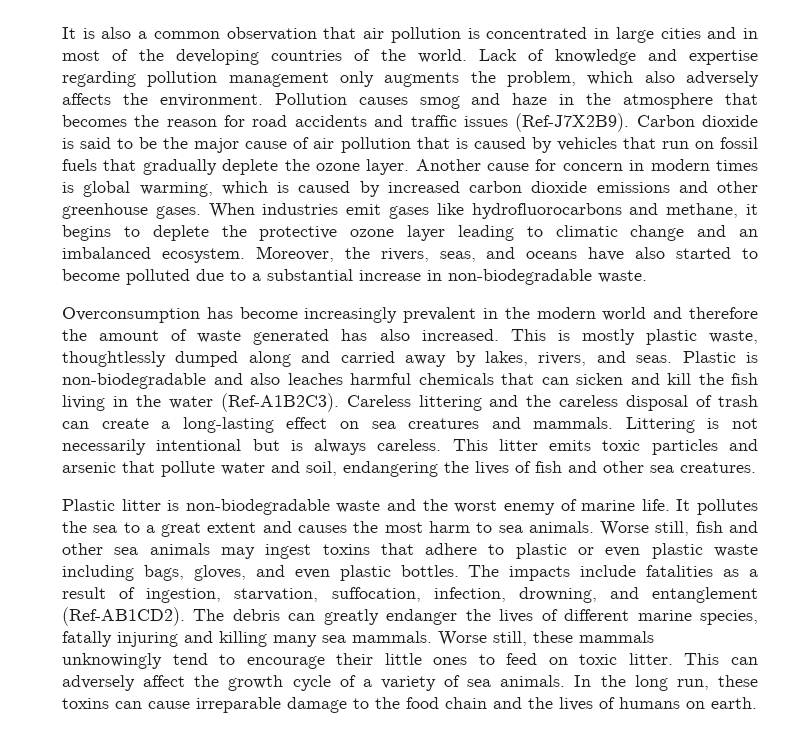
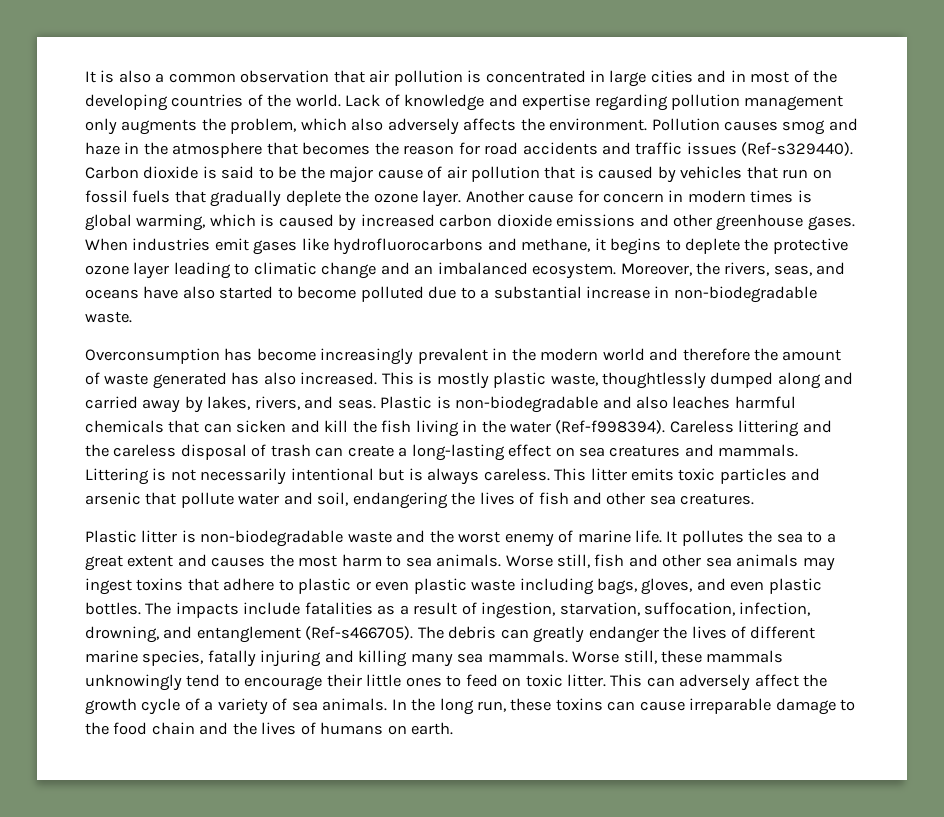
- Pollution causes smog and haze in the atmosphere that becomes the reason for road accidents and traffic issues (Ref-J7X2B9).
+ Pollution causes smog and haze in the atmosphere that becomes the reason for road accidents and traffic issues (Ref-s329440).
- Plastic is non-biodegradable and also leaches harmful chemicals that can sicken and kill the fish living in the water (Ref-A1B2C3).
+ Plastic is non-biodegradable and also leaches harmful chemicals that can sicken and kill the fish living in the water (Ref-f998394).
- The impacts include fatalities as a result of ingestion, starvation, suffocation, infection, drowning, and entanglement (Ref-AB1CD2).
+ The impacts include fatalities as a result of ingestion, starvation, suffocation, infection, drowning, and entanglement (Ref-s466705).

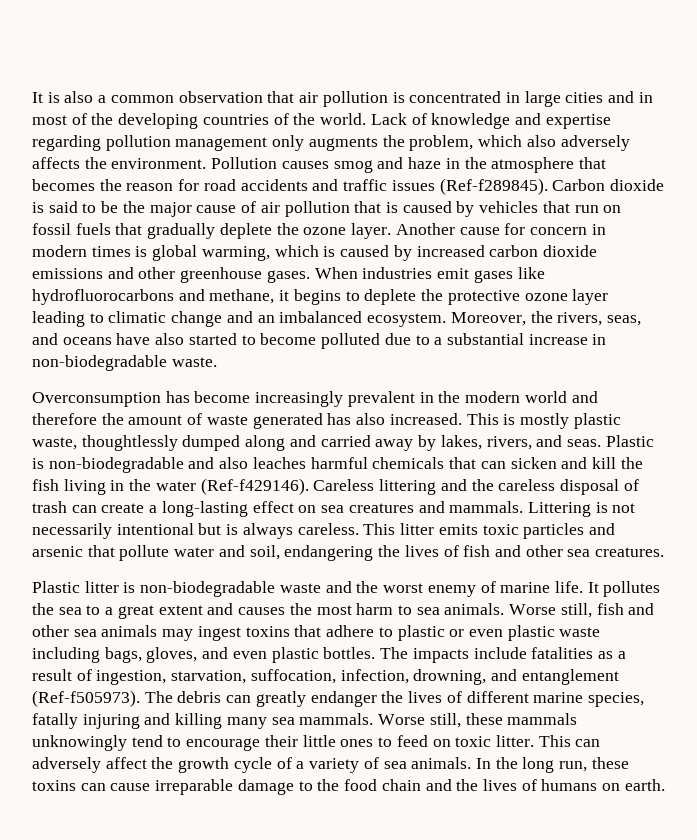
- Pollution causes smog and haze in the atmosphere that becomes the reason for road accidents and traffic issues (Ref-s329440).
+ Pollution causes smog and haze in the atmosphere that becomes the reason for road accidents and traffic issues (Ref-f289845).
- Plastic is non-biodegradable and also leaches harmful chemicals that can sicken and kill the fish living in the water (Ref-f998394).
+ Plastic is non-biodegradable and also leaches harmful chemicals that can sicken and kill the fish living in the water (Ref-f429146).
- The impacts include fatalities as a result of ingestion, starvation, suffocation, infection, drowning, and entanglement (Ref-s466705).
+ The impacts include fatalities as a result of ingestion, starvation, suffocation, infection, drowning, and entanglement (Ref-f505973).

